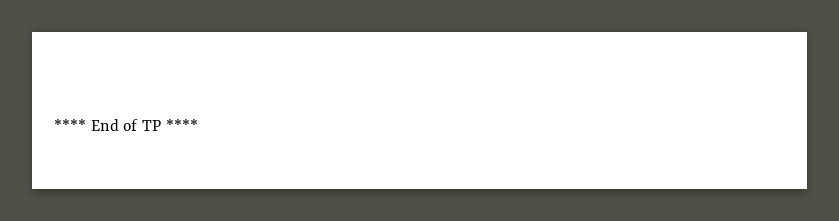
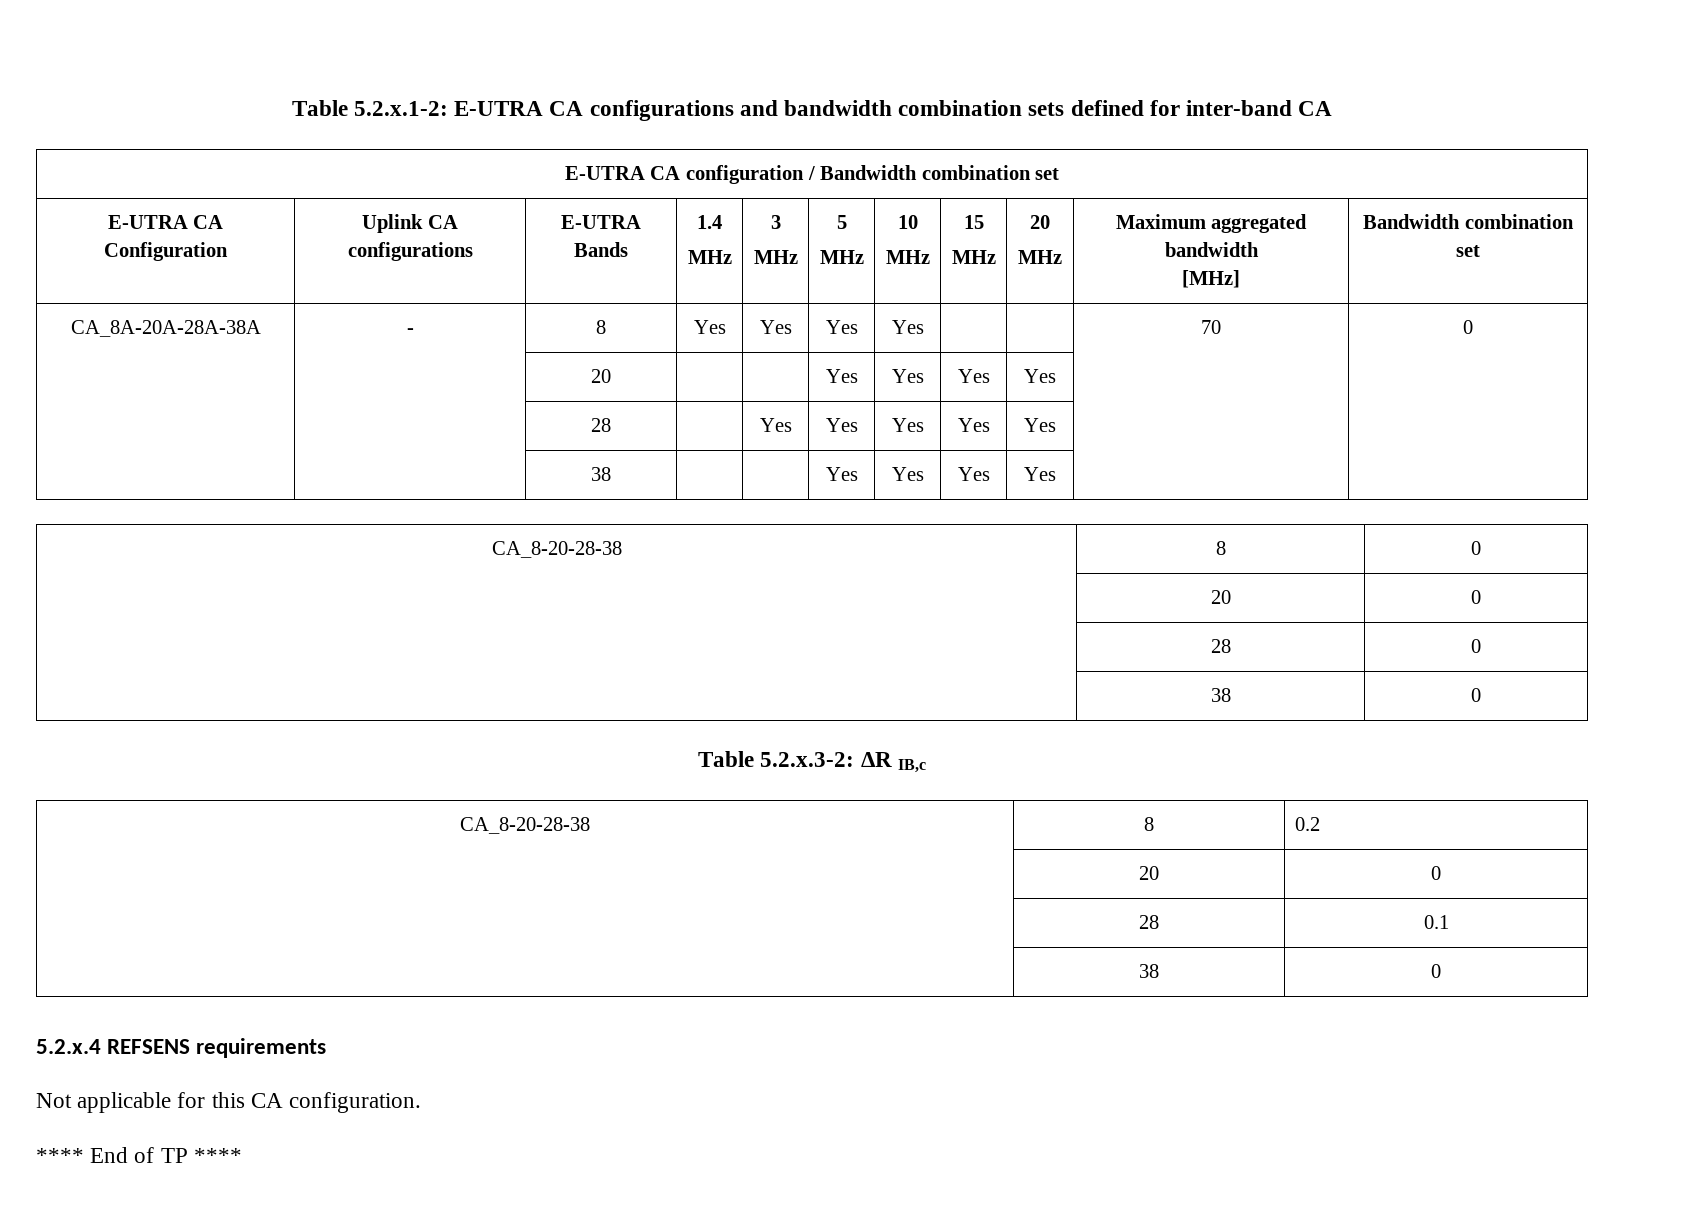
+ Table 5.2.x.1-2: E-UTRA CA configurations and bandwidth combination sets defined for inter-band CA
+ E-UTRA CA configuration / Bandwidth combination set
+ E-UTRA CA Configuration | Uplink CA configurations | E-UTRA Bands | 1.4
+ MHz | 3
+ MHz | 5
+ MHz | 10
+ MHz | 15
+ MHz | 20
+ MHz | Maximum aggregated bandwidth
+ [MHz] | Bandwidth combination set
+ CA_8A-20A-28A-38A | - | 8 | Yes | Yes | Yes | Yes | | | 70 | 0
+ | | 20 | | | Yes | Yes | Yes | Yes | |
+ | | 28 | | Yes | Yes | Yes | Yes | Yes | |
+ | | 38 | | | Yes | Yes | Yes | Yes | |
+ CA_8-20-28-38 | 8 | 0
+ | 20 | 0
+ | 28 | 0
+ | 38 | 0
+ Table 5.2.x.3-2: ΔR IB,c
+ CA_8-20-28-38 | 8 | 0.2
+ | 20 | 0
+ | 28 | 0.1
+ | 38 | 0
+ 5.2.x.4 REFSENS requirements
+ Not applicable for this CA configuration.

